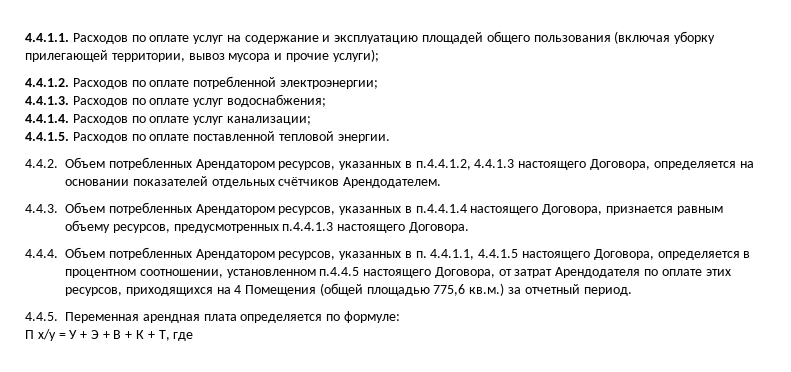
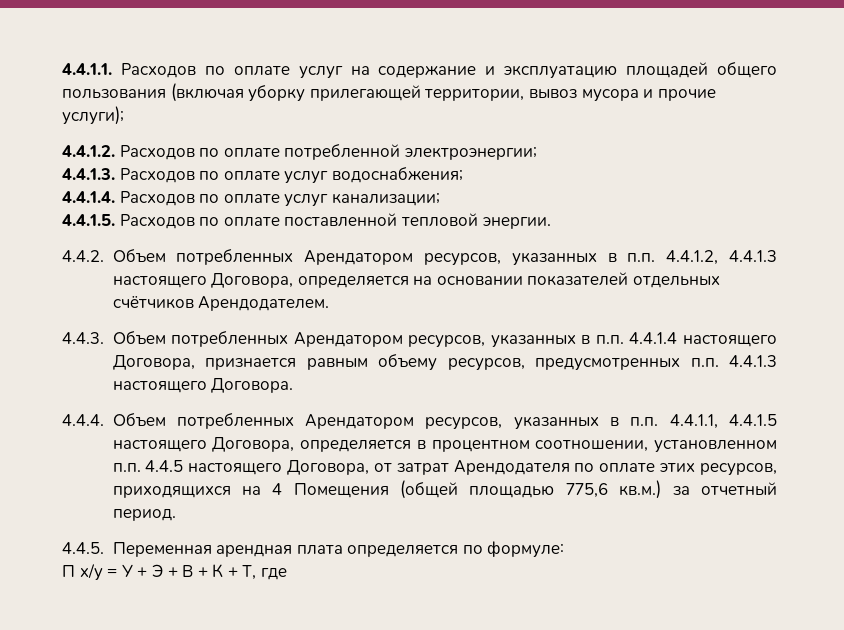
- 4.4.2. Объем потребленных Арендатором ресурсов, указанных в п.4.4.1.2, 4.4.1.3 настоящего Договора, определяется на основании показателей отдельных счётчиков Арендодателем.
+ 4.4.2. Объем потребленных Арендатором ресурсов, указанных в п.п. 4.4.1.2, 4.4.1.3 настоящего Договора, определяется на основании показателей отдельных счётчиков Арендодателем.
- 4.4.3. Объем потребленных Арендатором ресурсов, указанных в п.4.4.1.4 настоящего Договора, признается равным объему ресурсов, предусмотренных п.4.4.1.3 настоящего Договора.
+ 4.4.3. Объем потребленных Арендатором ресурсов, указанных в п.п. 4.4.1.4 настоящего Договора, признается равным объему ресурсов, предусмотренных п.п. 4.4.1.3 настоящего Договора.
- 4.4.4. Объем потребленных Арендатором ресурсов, указанных в п. 4.4.1.1, 4.4.1.5 настоящего Договора, определяется в процентном соотношении, установленном п.4.4.5 настоящего Договора, от затрат Арендодателя по оплате этих ресурсов, приходящихся на 4 Помещения (общей площадью 775,6 кв.м.) за отчетный период.
+ 4.4.4. Объем потребленных Арендатором ресурсов, указанных в п.п. 4.4.1.1, 4.4.1.5 настоящего Договора, определяется в процентном соотношении, установленном п.п. 4.4.5 настоящего Договора, от затрат Арендодателя по оплате этих ресурсов, приходящихся на 4 Помещения (общей площадью 775,6 кв.м.) за отчетный период.

